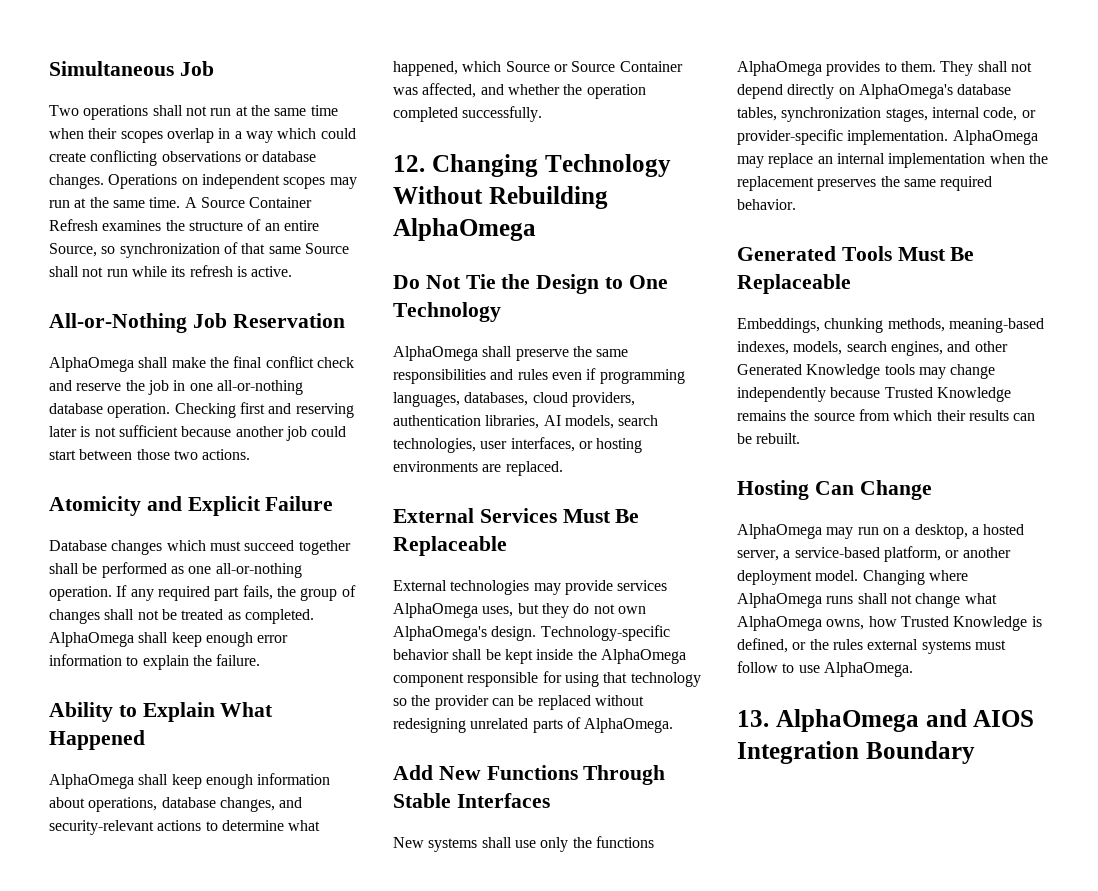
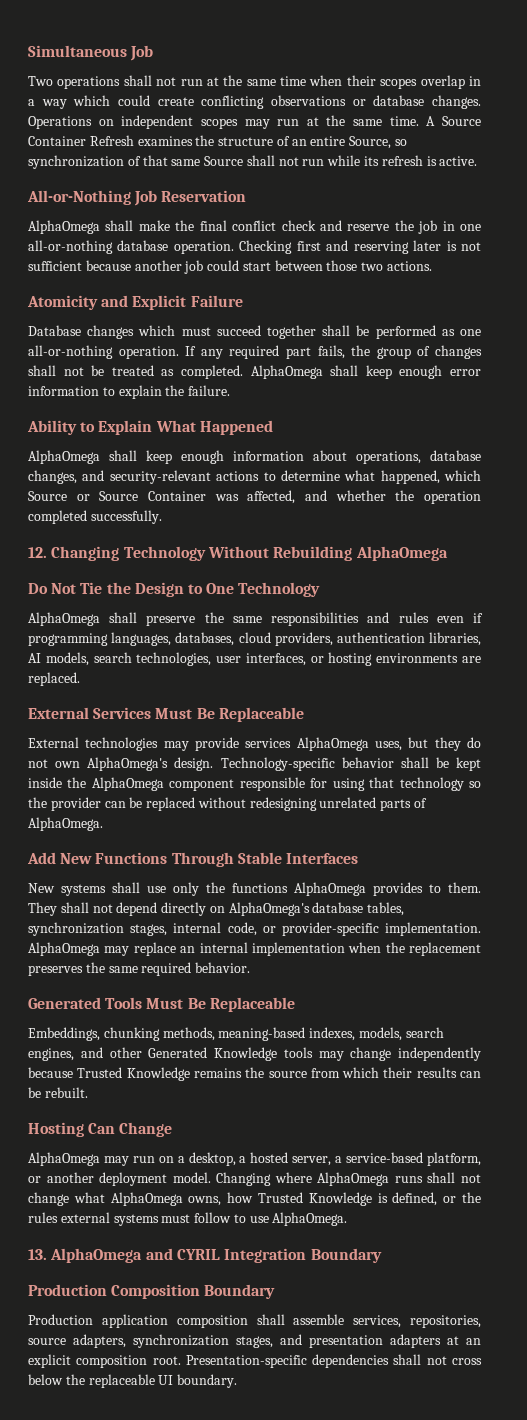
- 13. AlphaOmega and AIOS Integration Boundary
+ 13. AlphaOmega and CYRIL Integration Boundary
+ Production Composition Boundary
+ Production application composition shall assemble services, repositories, source adapters, synchronization stages, and presentation adapters at an explicit composition root. Presentation-specific dependencies shall not cross below the replaceable UI boundary.

